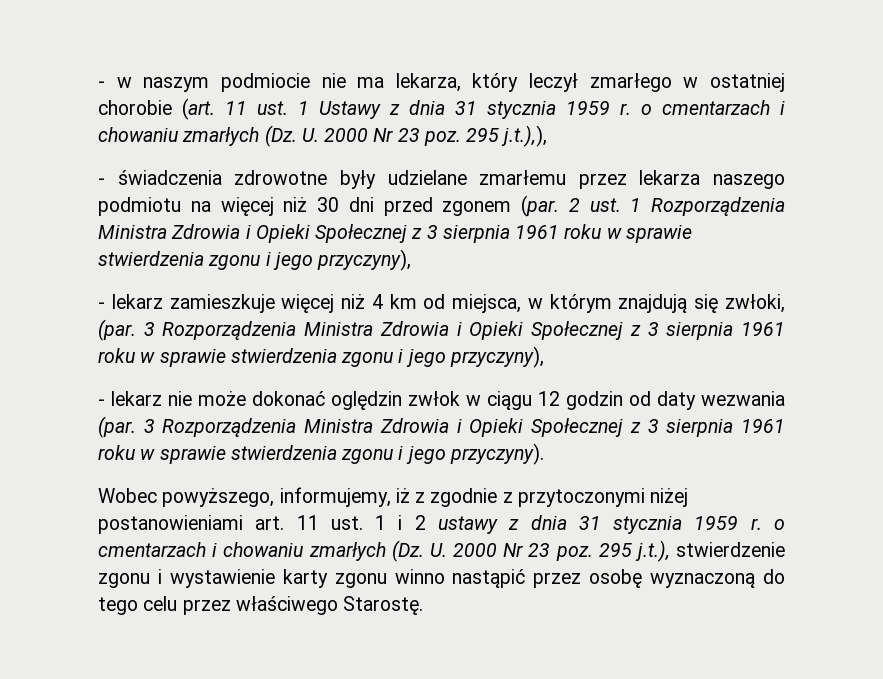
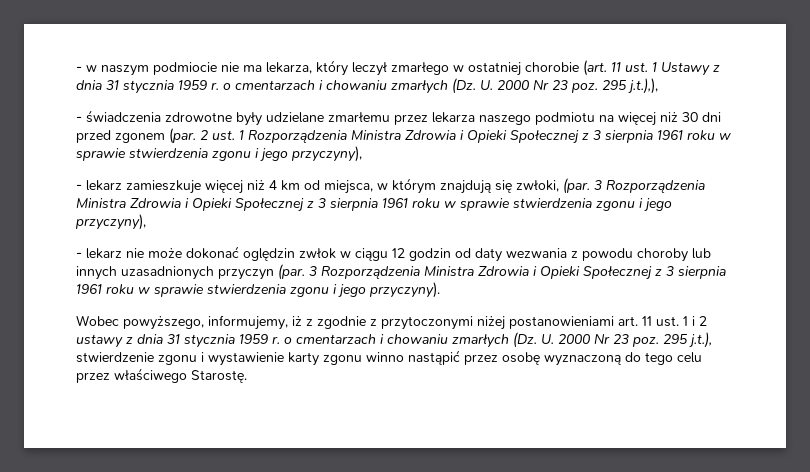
- - lekarz nie może dokonać oględzin zwłok w ciągu 12 godzin od daty wezwania (par.
+ - lekarz nie może dokonać oględzin zwłok w ciągu 12 godzin od daty wezwania z powodu choroby lub innych uzasadnionych przyczyn (par.

